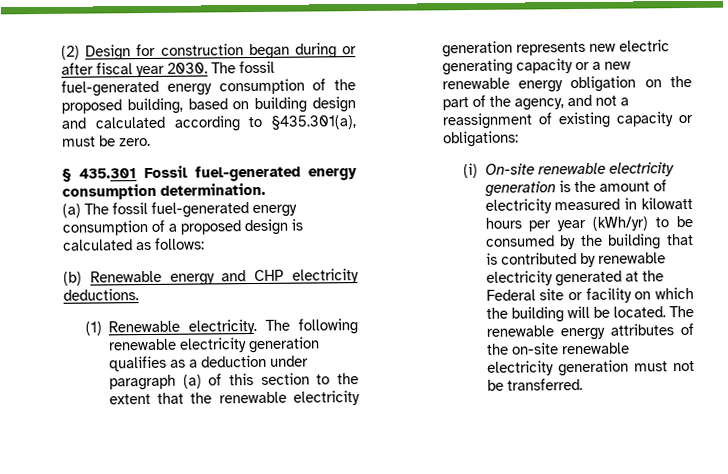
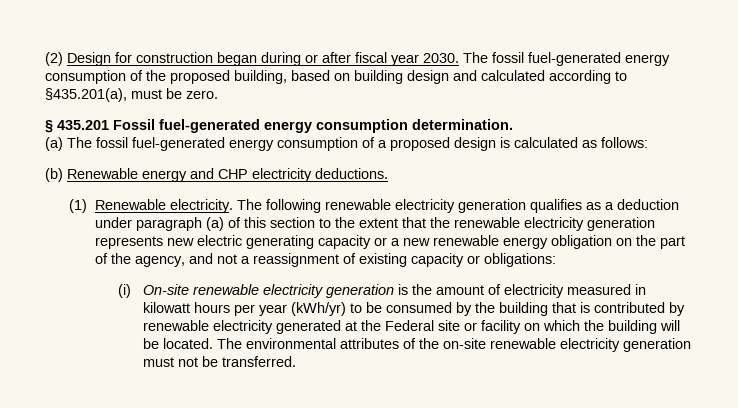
- The fossil fuel-generated energy consumption of the proposed building, based on building design and calculated according to §435.301(a), must be zero.
+ The fossil fuel-generated energy consumption of the proposed building, based on building design and calculated according to §435.201(a), must be zero.
- § 435.301 Fossil fuel-generated energy consumption determination.
+ § 435.201 Fossil fuel-generated energy consumption determination.
- The renewable energy attributes of the on-site renewable electricity generation must not be transferred.
+ The environmental attributes of the on-site renewable electricity generation must not be transferred.

